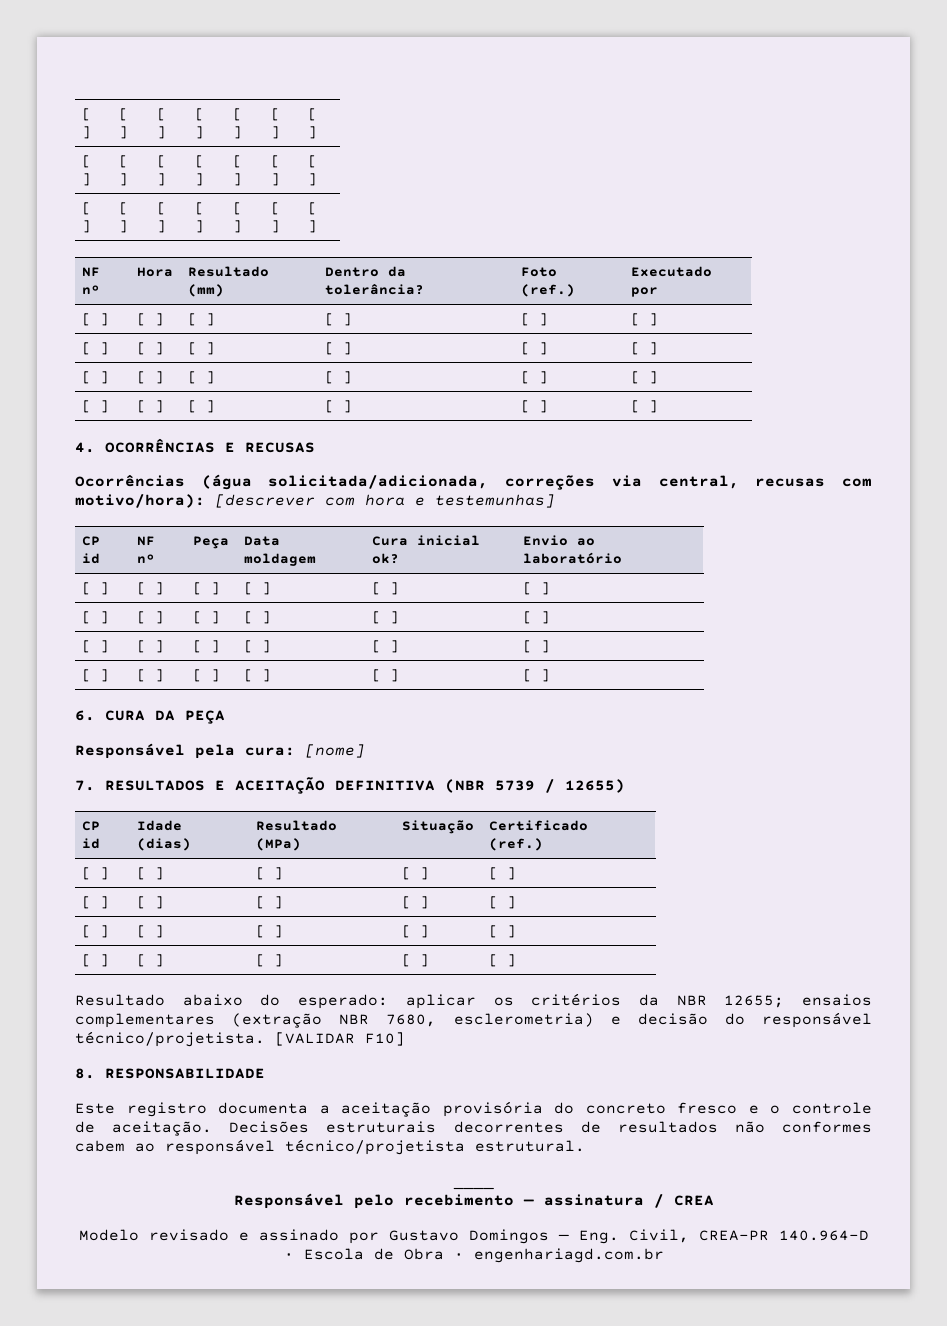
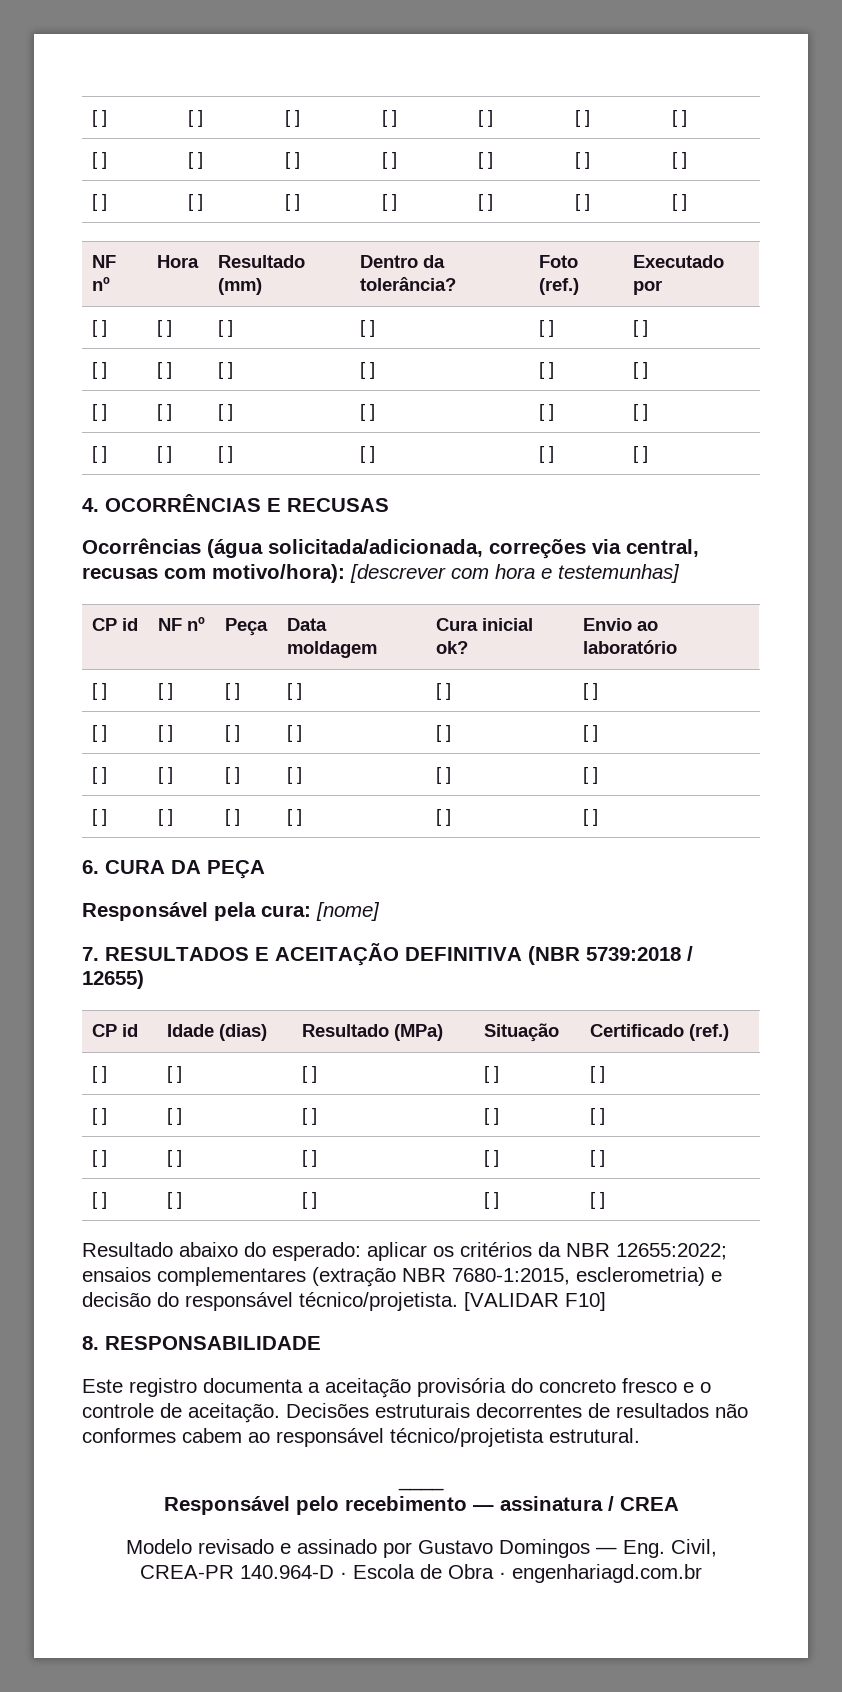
- 7. RESULTADOS E ACEITAÇÃO DEFINITIVA (NBR 5739 / 12655)
+ 7. RESULTADOS E ACEITAÇÃO DEFINITIVA (NBR 5739:2018 / 12655)
- Resultado abaixo do esperado: aplicar os critérios da NBR 12655; ensaios complementares (extração NBR 7680, esclerometria) e decisão do responsável técnico/projetista.
+ Resultado abaixo do esperado: aplicar os critérios da NBR 12655:2022; ensaios complementares (extração NBR 7680-1:2015, esclerometria) e decisão do responsável técnico/projetista.

